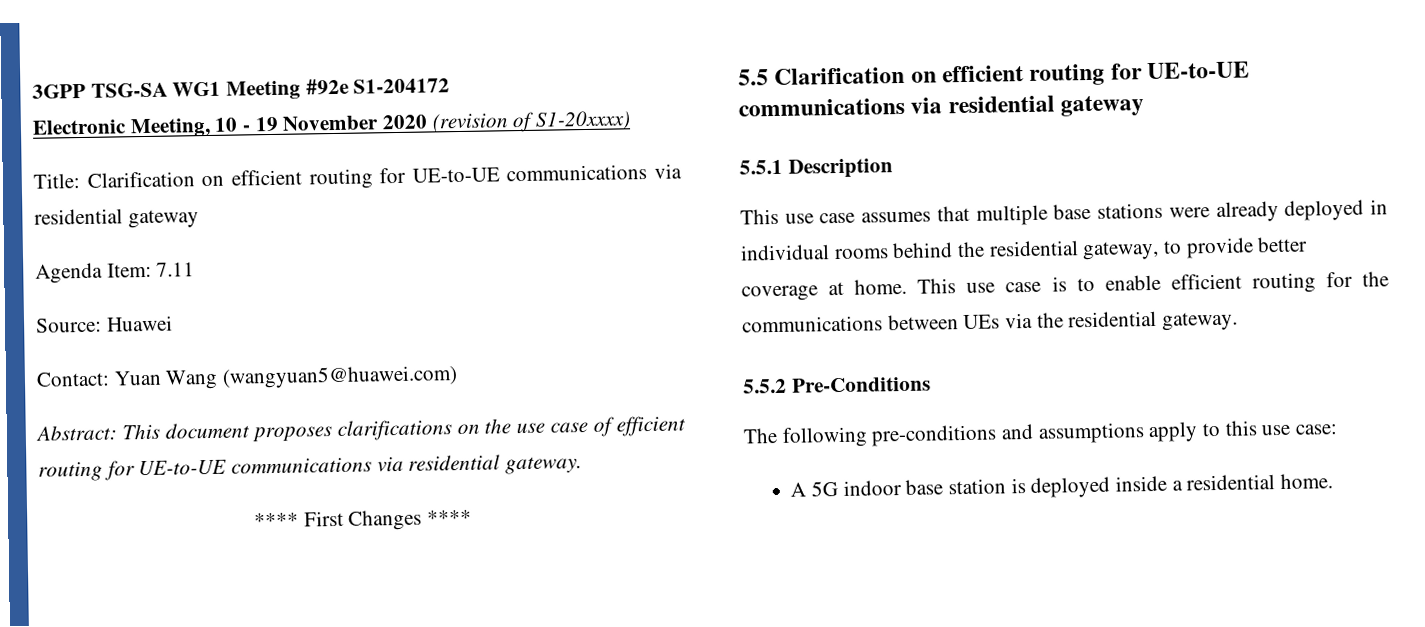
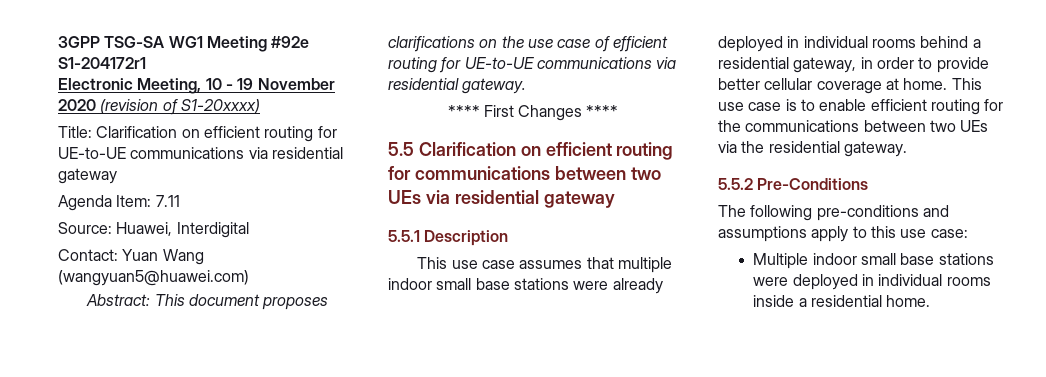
- 3GPP TSG-SA WG1 Meeting #92e S1-204172
+ 3GPP TSG-SA WG1 Meeting #92e S1-204172r1
- Source: Huawei
+ Source: Huawei, Interdigital
- 5.5 Clarification on efficient routing for UE-to-UE communications via residential gateway
+ 5.5 Clarification on efficient routing for communications between two UEs via residential gateway
- This use case assumes that multiple base stations were already deployed in individual rooms behind the residential gateway, to provide better coverage at home.
+ This use case assumes that multiple indoor small base stations were already deployed in individual rooms behind a residential gateway, in order to provide better cellular coverage at home.
- This use case is to enable efficient routing for the communications between UEs via the residential gateway.
+ This use case is to enable efficient routing for the communications between two UEs via the residential gateway.
- A 5G indoor base station is deployed inside a residential home.
+ Multiple indoor small base stations were deployed in individual rooms inside a residential home.

